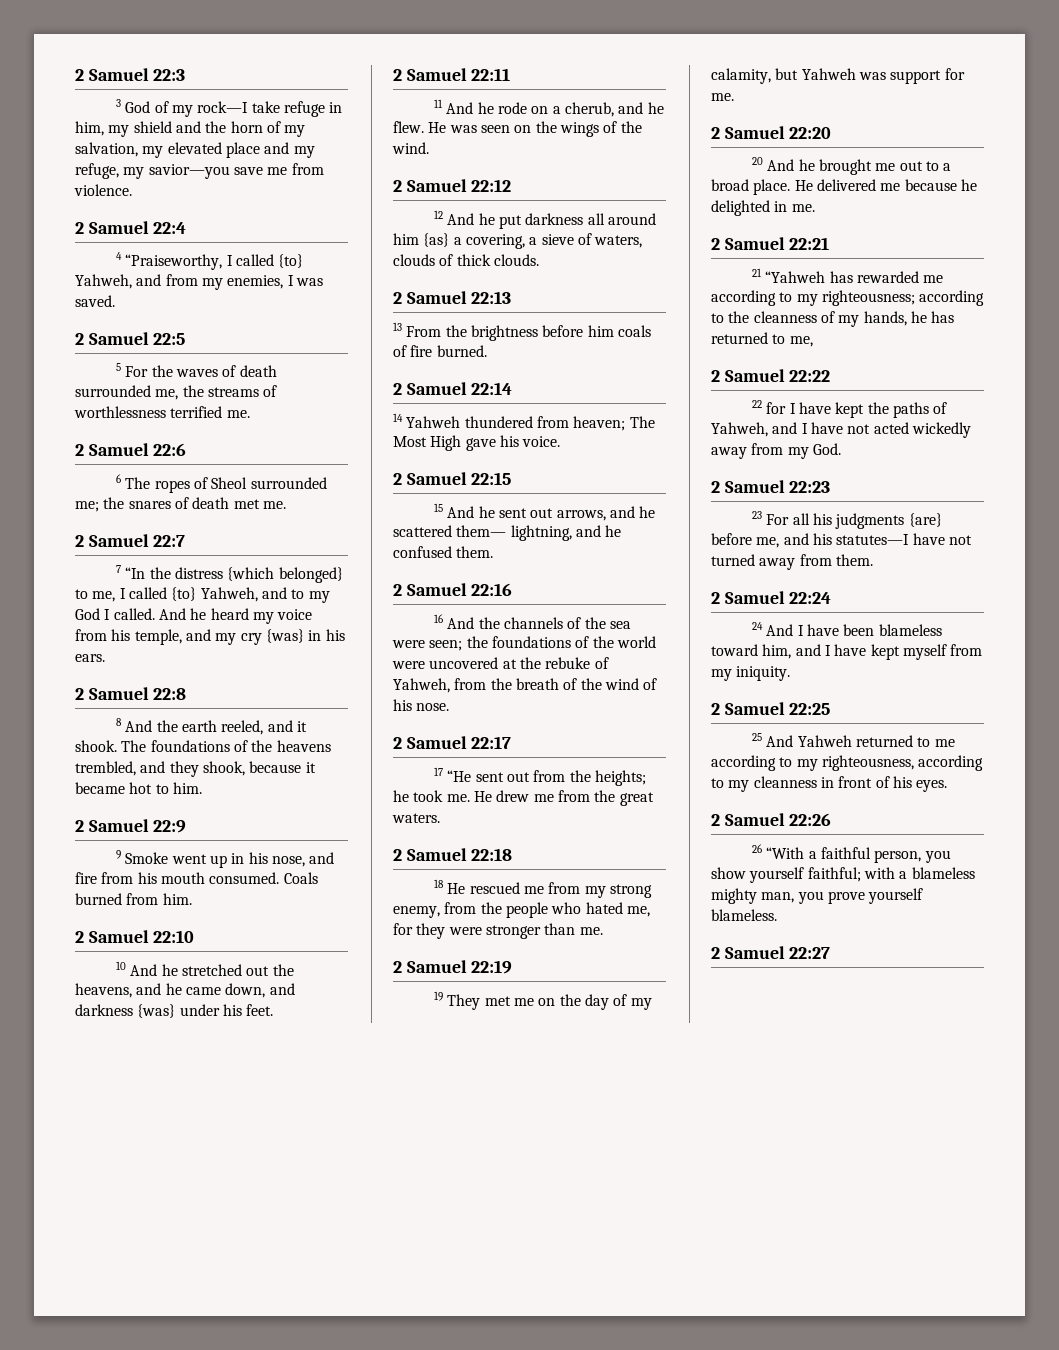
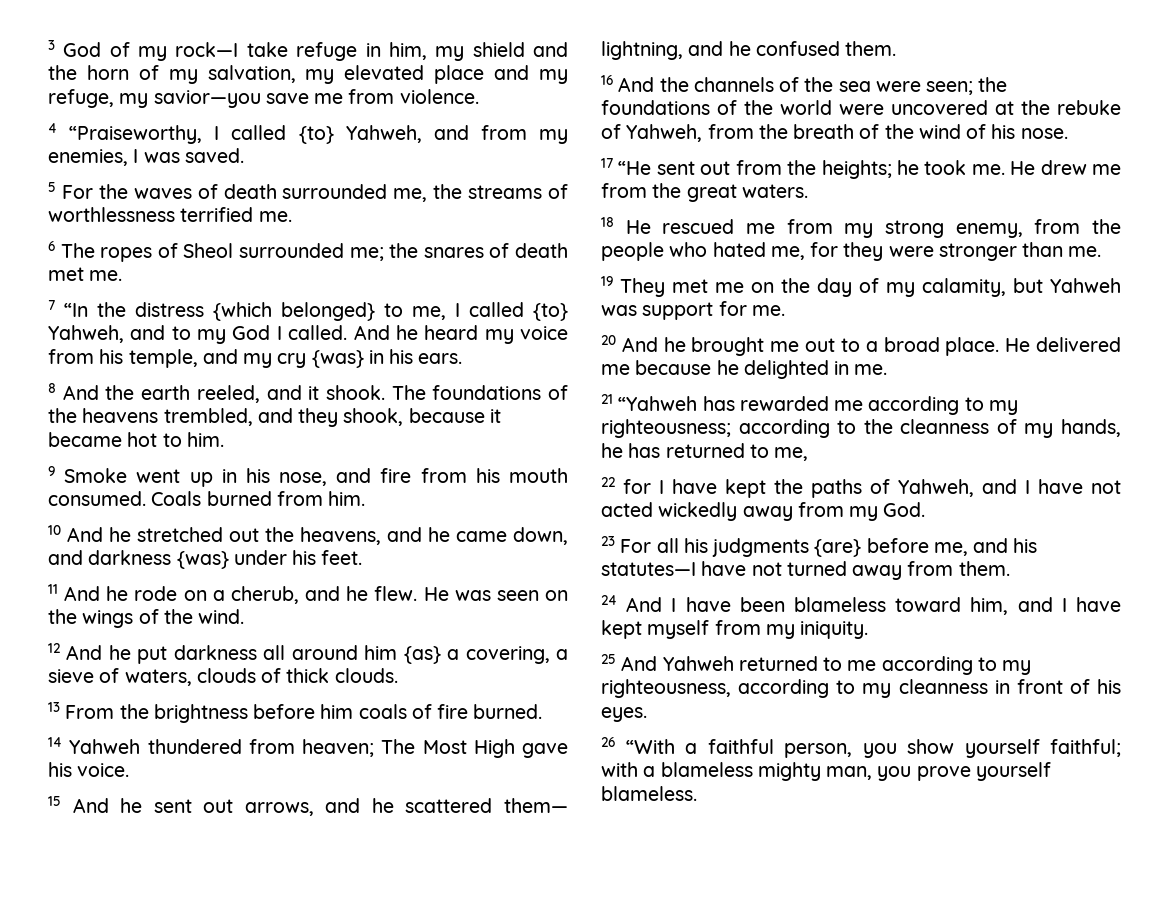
- 2 Samuel 22:3
- 2 Samuel 22:4
- 2 Samuel 22:5
- 2 Samuel 22:6
- 2 Samuel 22:7
- 2 Samuel 22:8
- 2 Samuel 22:9
- 2 Samuel 22:10
- 2 Samuel 22:11
- 2 Samuel 22:12
- 2 Samuel 22:13
- 2 Samuel 22:14
- 2 Samuel 22:15
- 2 Samuel 22:16
- 2 Samuel 22:17
- 2 Samuel 22:18
- 2 Samuel 22:19
- 2 Samuel 22:20
- 2 Samuel 22:21
- 2 Samuel 22:22
- 2 Samuel 22:23
- 2 Samuel 22:24
- 2 Samuel 22:25
- 2 Samuel 22:26
- 2 Samuel 22:27

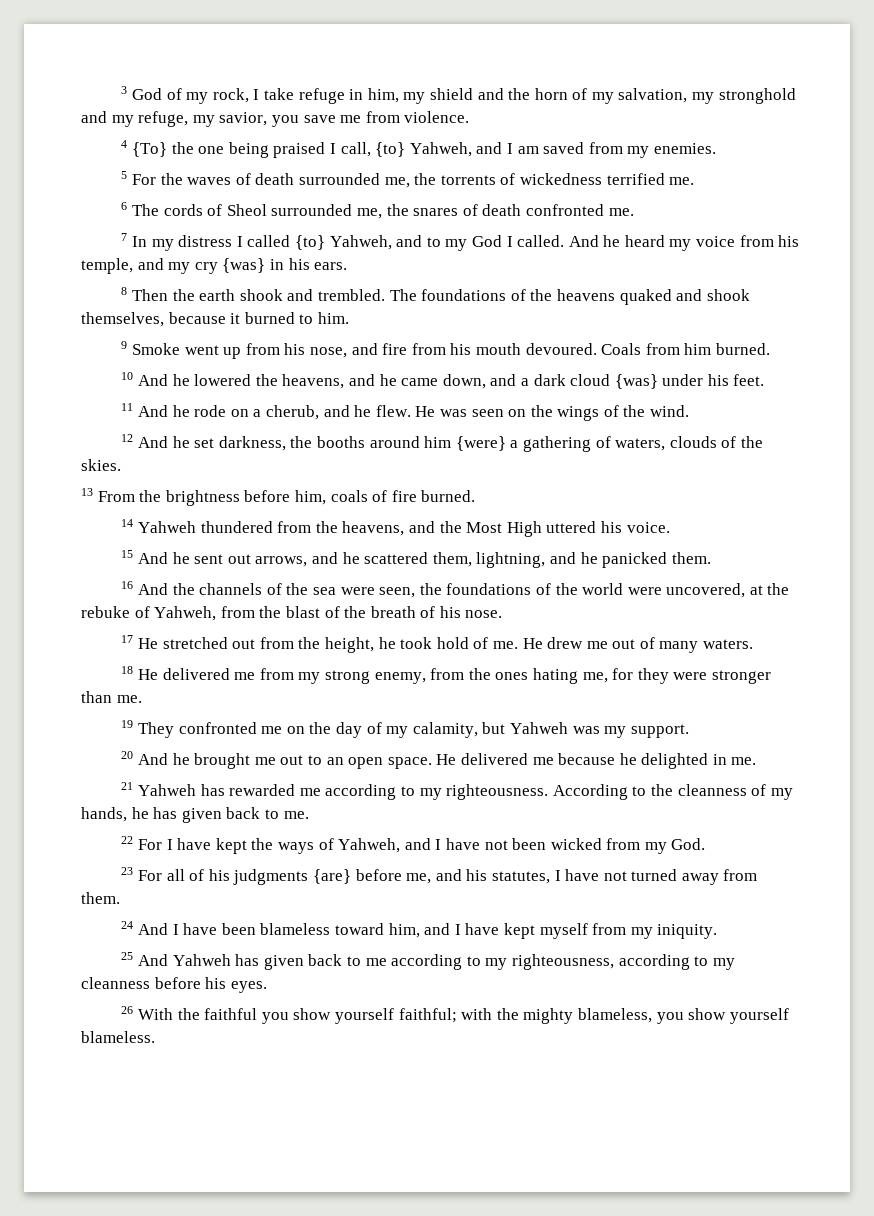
- 3 God of my rock—I take refuge in him, my shield and the horn of my salvation, my elevated place and my refuge, my savior—you save me from violence.
+ 3 God of my rock, I take refuge in him, my shield and the horn of my salvation, my stronghold and my refuge, my savior, you save me from violence.
- 4 “Praiseworthy, I called {to} Yahweh, and from my enemies, I was saved.
+ 4 {To} the one being praised I call, {to} Yahweh, and I am saved from my enemies.
- 5 For the waves of death surrounded me, the streams of worthlessness terrified me.
+ 5 For the waves of death surrounded me, the torrents of wickedness terrified me.
- 6 The ropes of Sheol surrounded me; the snares of death met me.
+ 6 The cords of Sheol surrounded me, the snares of death confronted me.
- 7 “In the distress {which belonged} to me, I called {to} Yahweh, and to my God I called.
+ 7 In my distress I called {to} Yahweh, and to my God I called.
- 8 And the earth reeled, and it shook.
+ 8 Then the earth shook and trembled.
- The foundations of the heavens trembled, and they shook, because it became hot to him.
+ The foundations of the heavens quaked and shook themselves, because it burned to him.
- 9 Smoke went up in his nose, and fire from his mouth consumed. Coals burned from him.
+ 9 Smoke went up from his nose, and fire from his mouth devoured. Coals from him burned.
- 10 And he stretched out the heavens, and he came down, and darkness {was} under his feet.
+ 10 And he lowered the heavens, and he came down, and a dark cloud {was} under his feet.
- 12 And he put darkness all around him {as} a covering, a sieve of waters, clouds of thick clouds.
+ 12 And he set darkness, the booths around him {were} a gathering of waters, clouds of the skies.
- 13 From the brightness before him coals of fire burned.
+ 13 From the brightness before him, coals of fire burned.
- 14 Yahweh thundered from heaven; The Most High gave his voice.
+ 14 Yahweh thundered from the heavens, and the Most High uttered his voice.
- 15 And he sent out arrows, and he scattered them— lightning, and he confused them.
+ 15 And he sent out arrows, and he scattered them, lightning, and he panicked them.
- 16 And the channels of the sea were seen; the foundations of the world were uncovered at the rebuke of Yahweh, from the breath of the wind of his nose.
+ 16 And the channels of the sea were seen, the foundations of the world were uncovered, at the rebuke of Yahweh, from the blast of the breath of his nose.
- 17 “He sent out from the heights; he took me.
+ 17 He stretched out from the height, he took hold of me.
- He drew me from the great waters.
+ He drew me out of many waters.
- 18 He rescued me from my strong enemy, from the people who hated me, for they were stronger than me.
+ 18 He delivered me from my strong enemy, from the ones hating me, for they were stronger than me.
- 19 They met me on the day of my calamity, but Yahweh was support for me.
+ 19 They confronted me on the day of my calamity, but Yahweh was my support.
- 20 And he brought me out to a broad place.
+ 20 And he brought me out to an open space.
- 21 “Yahweh has rewarded me according to my righteousness; according to the cleanness of my hands, he has returned to me,
+ 21 Yahweh has rewarded me according to my righteousness. According to the cleanness of my hands, he has given back to me.
- 22 for I have kept the paths of Yahweh, and I have not acted wickedly away from my God.
+ 22 For I have kept the ways of Yahweh, and I have not been wicked from my God.
- 23 For all his judgments {are} before me, and his statutes—I have not turned away from them.
+ 23 For all of his judgments {are} before me, and his statutes, I have not turned away from them.
- 25 And Yahweh returned to me according to my righteousness, according to my cleanness in front of his eyes.
+ 25 And Yahweh has given back to me according to my righteousness, according to my cleanness before his eyes.
- 26 “With a faithful person, you show yourself faithful; with a blameless mighty man, you prove yourself blameless.
+ 26 With the faithful you show yourself faithful; with the mighty blameless, you show yourself blameless.

